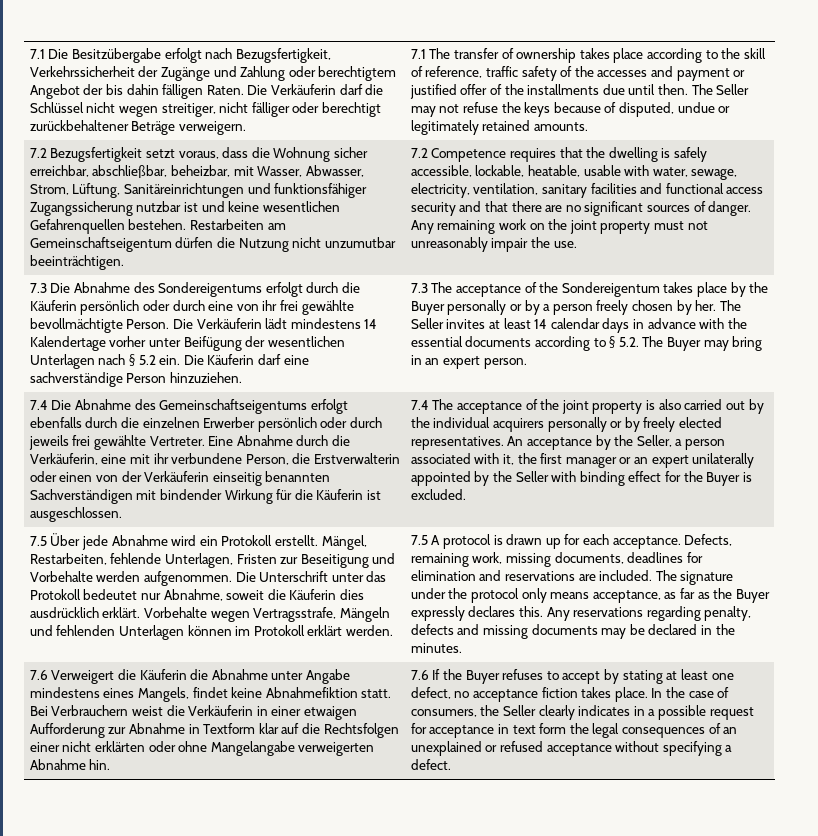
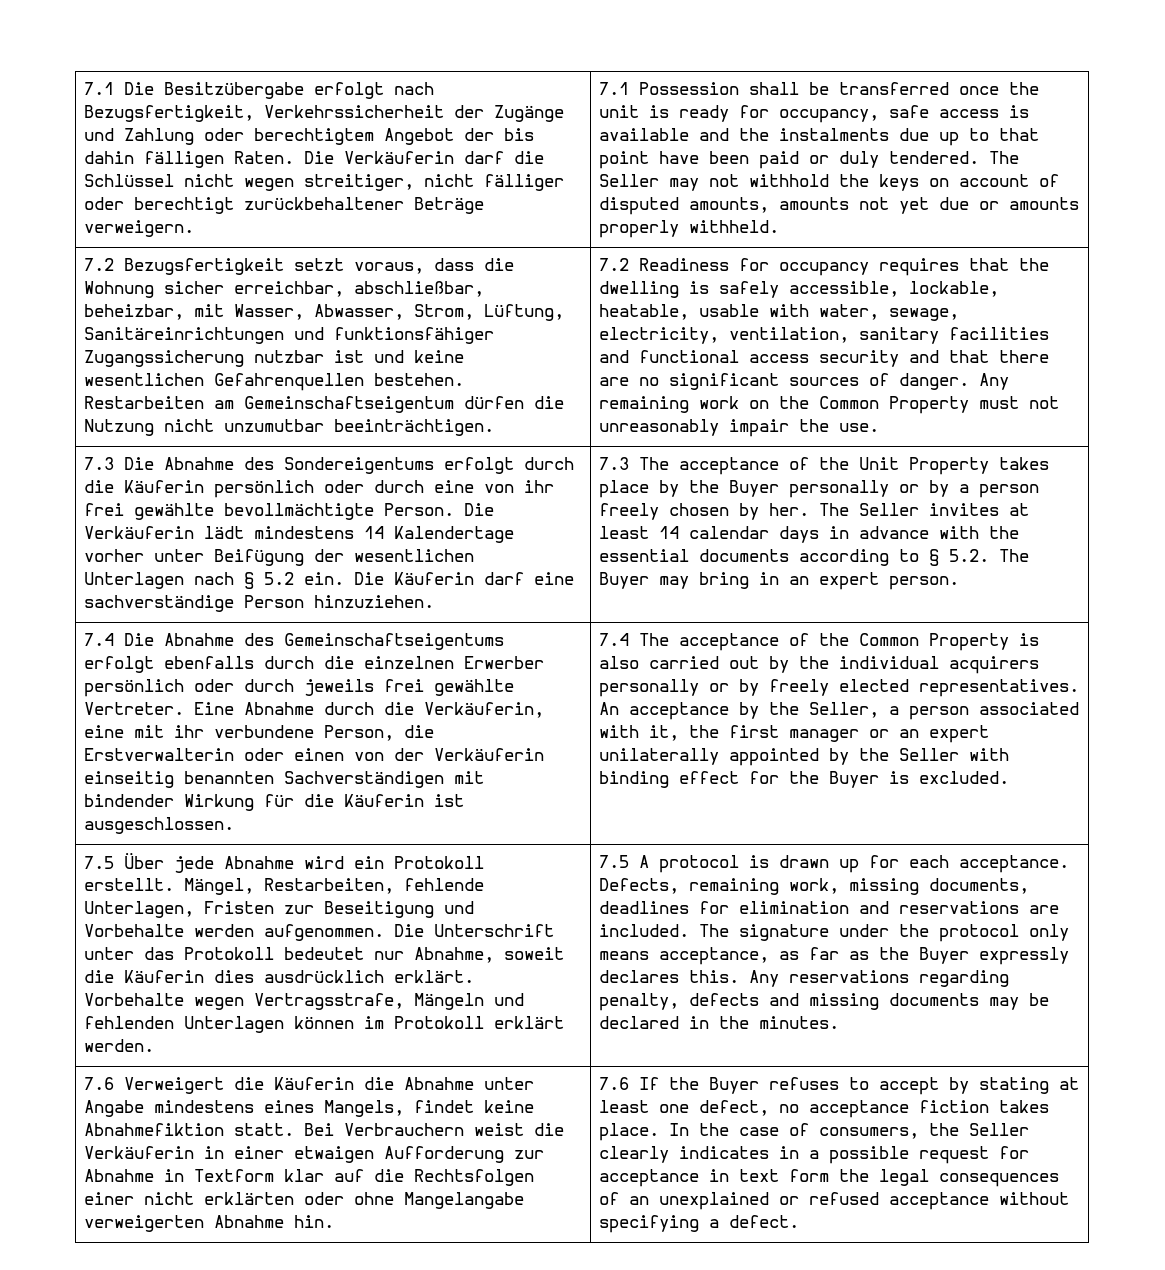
- 7.1 The transfer of ownership takes place according to the skill of reference, traffic safety of the accesses and payment or justified offer of the installments due until then.
+ 7.1 Possession shall be transferred once the unit is ready for occupancy, safe access is available and the instalments due up to that point have been paid or duly tendered.
- The Seller may not refuse the keys because of disputed, undue or legitimately retained amounts.
+ The Seller may not withhold the keys on account of disputed amounts, amounts not yet due or amounts properly withheld.
- 7.2 Competence requires that the dwelling is safely accessible, lockable, heatable, usable with water, sewage, electricity, ventilation, sanitary facilities and functional access security and that there are no significant sources of danger.
+ 7.2 Readiness for occupancy requires that the dwelling is safely accessible, lockable, heatable, usable with water, sewage, electricity, ventilation, sanitary facilities and functional access security and that there are no significant sources of danger.
- Any remaining work on the joint property must not unreasonably impair the use.
+ Any remaining work on the Common Property must not unreasonably impair the use.
- 7.3 The acceptance of the Sondereigentum takes place by the Buyer personally or by a person freely chosen by her.
+ 7.3 The acceptance of the Unit Property takes place by the Buyer personally or by a person freely chosen by her.
- 7.4 The acceptance of the joint property is also carried out by the individual acquirers personally or by freely elected representatives.
+ 7.4 The acceptance of the Common Property is also carried out by the individual acquirers personally or by freely elected representatives.

